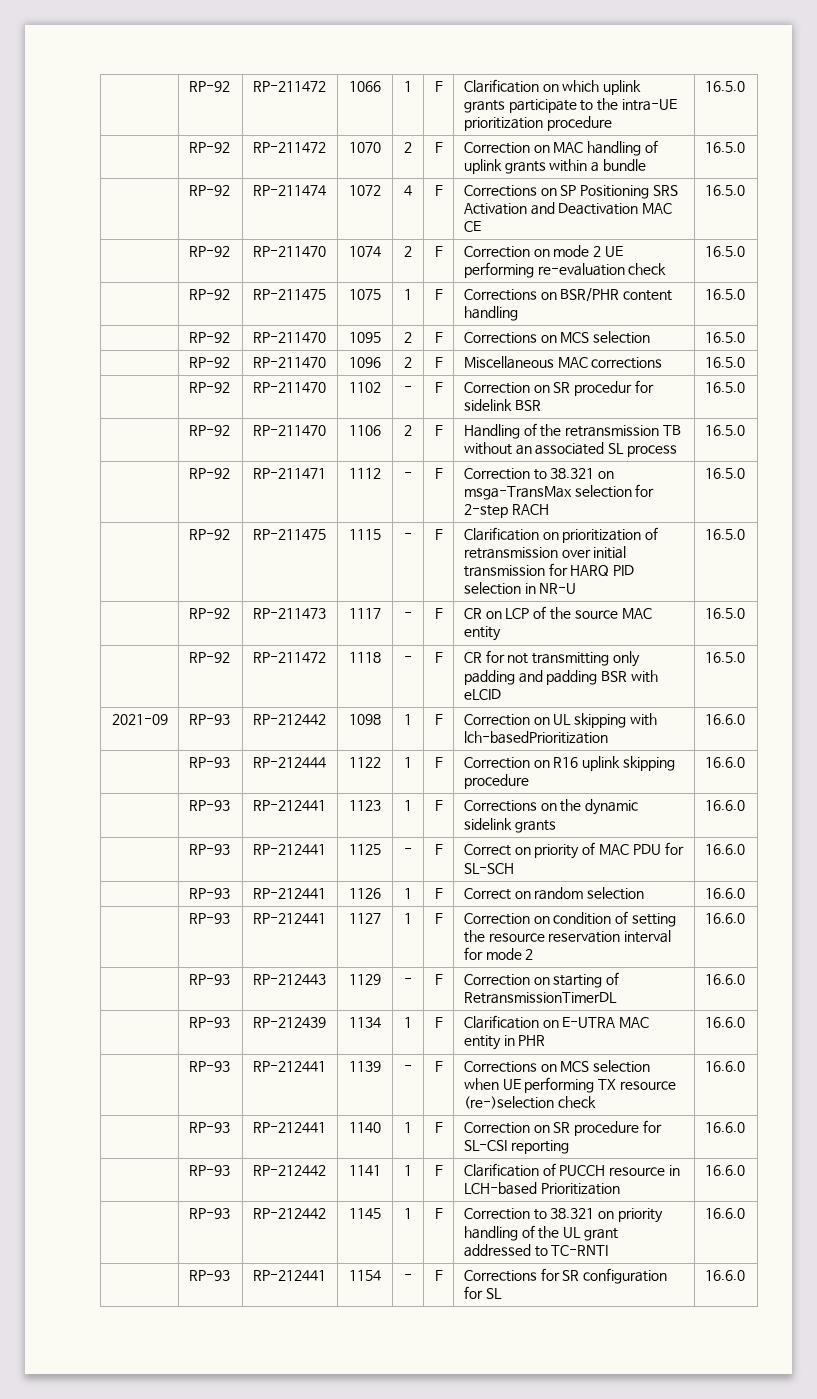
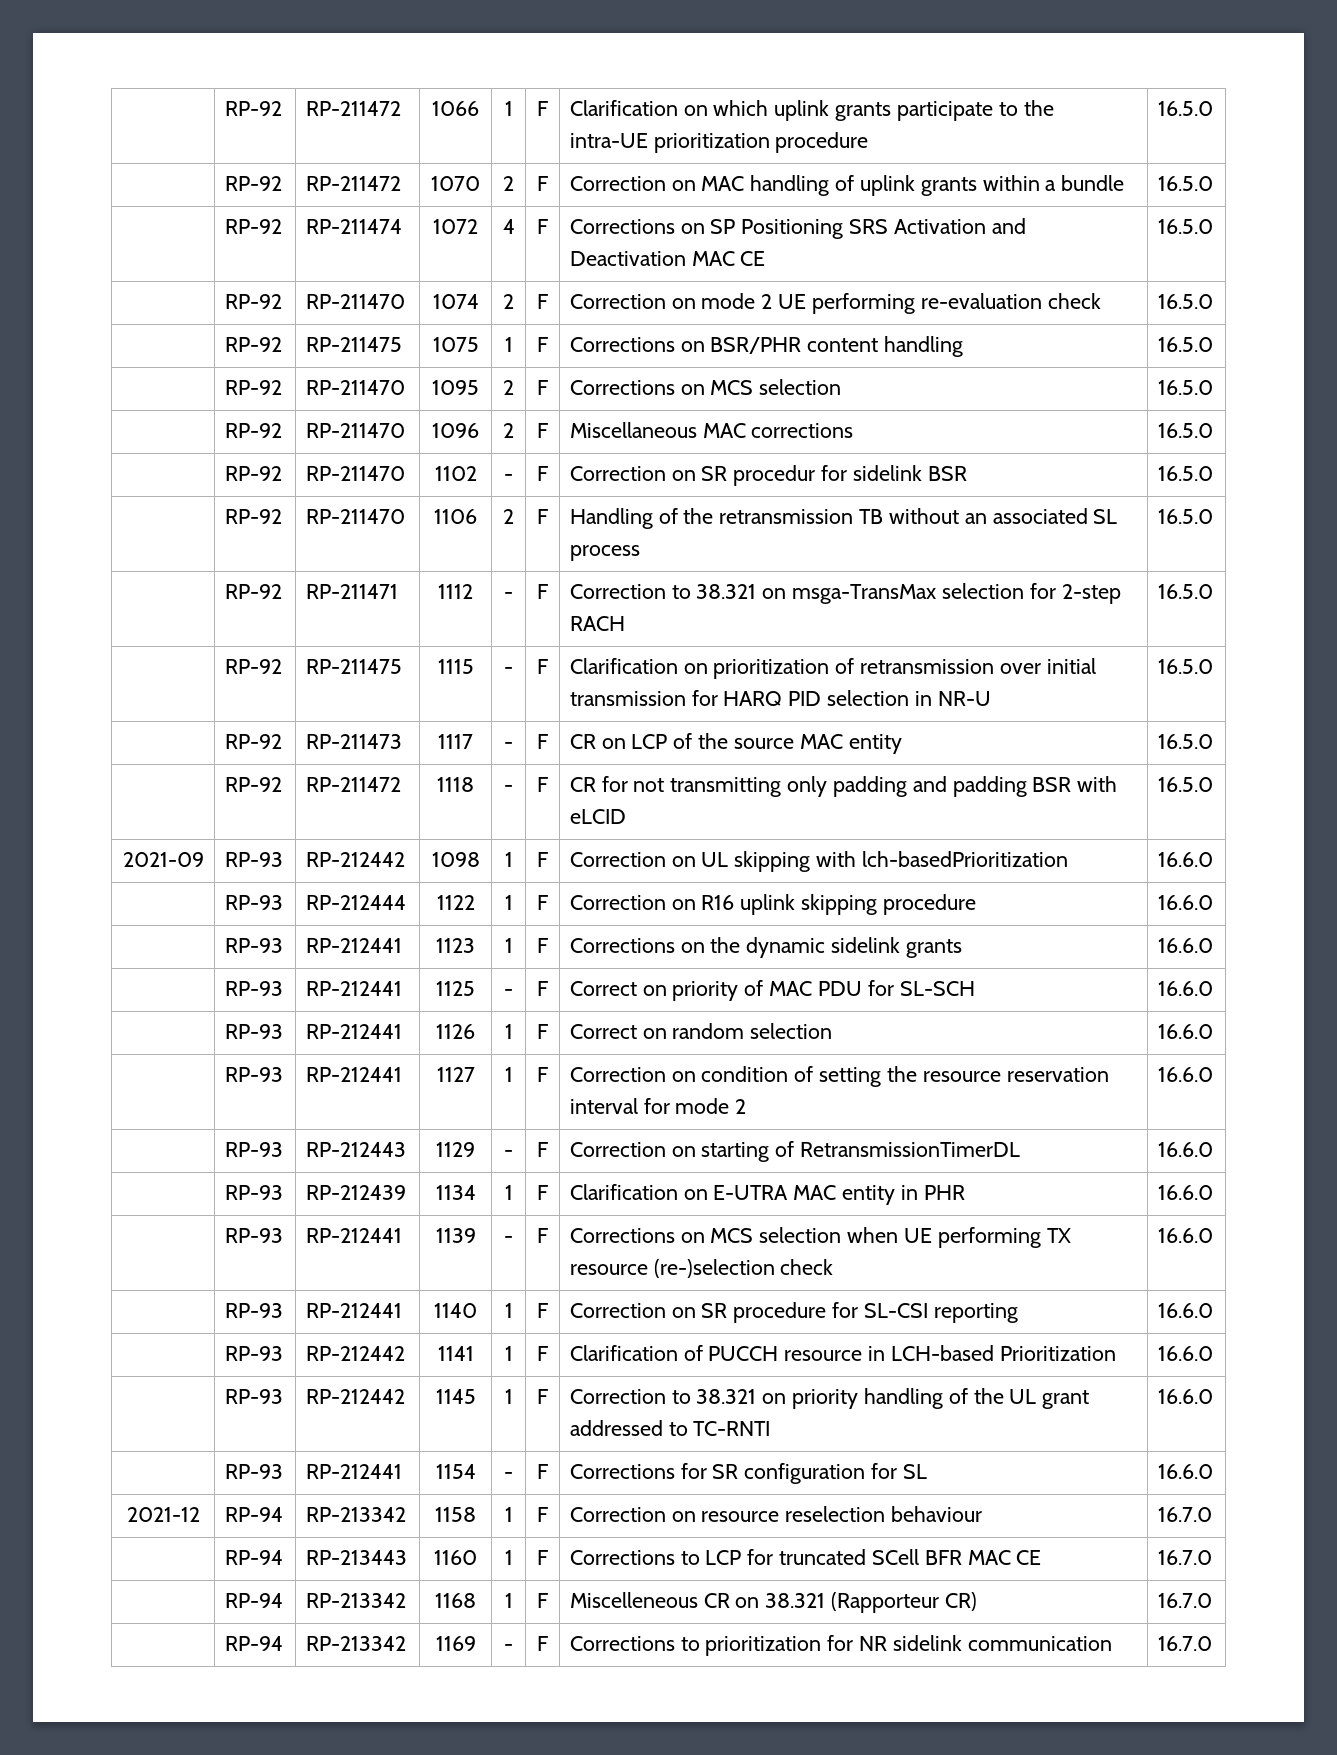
+ 2021-12 | RP-94 | RP-213342 | 1158 | 1 | F | Correction on resource reselection behaviour | 16.7.0
+ | RP-94 | RP-213443 | 1160 | 1 | F | Corrections to LCP for truncated SCell BFR MAC CE | 16.7.0
+ | RP-94 | RP-213342 | 1168 | 1 | F | Miscelleneous CR on 38.321 (Rapporteur CR) | 16.7.0
+ | RP-94 | RP-213342 | 1169 | - | F | Corrections to prioritization for NR sidelink communication | 16.7.0

